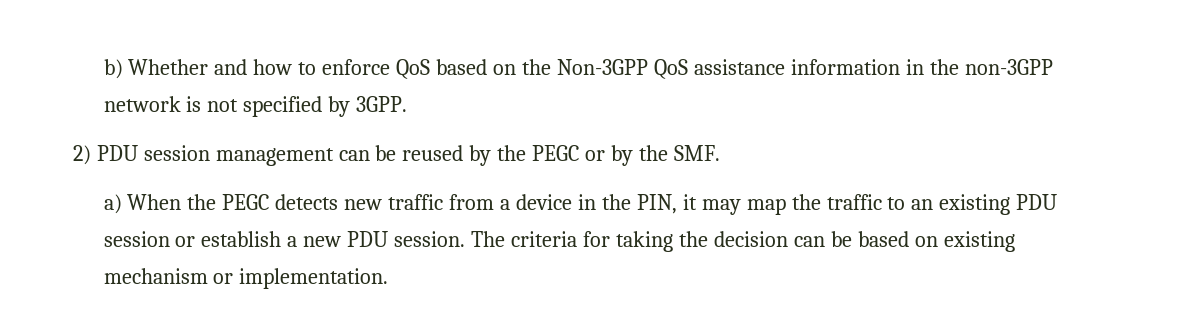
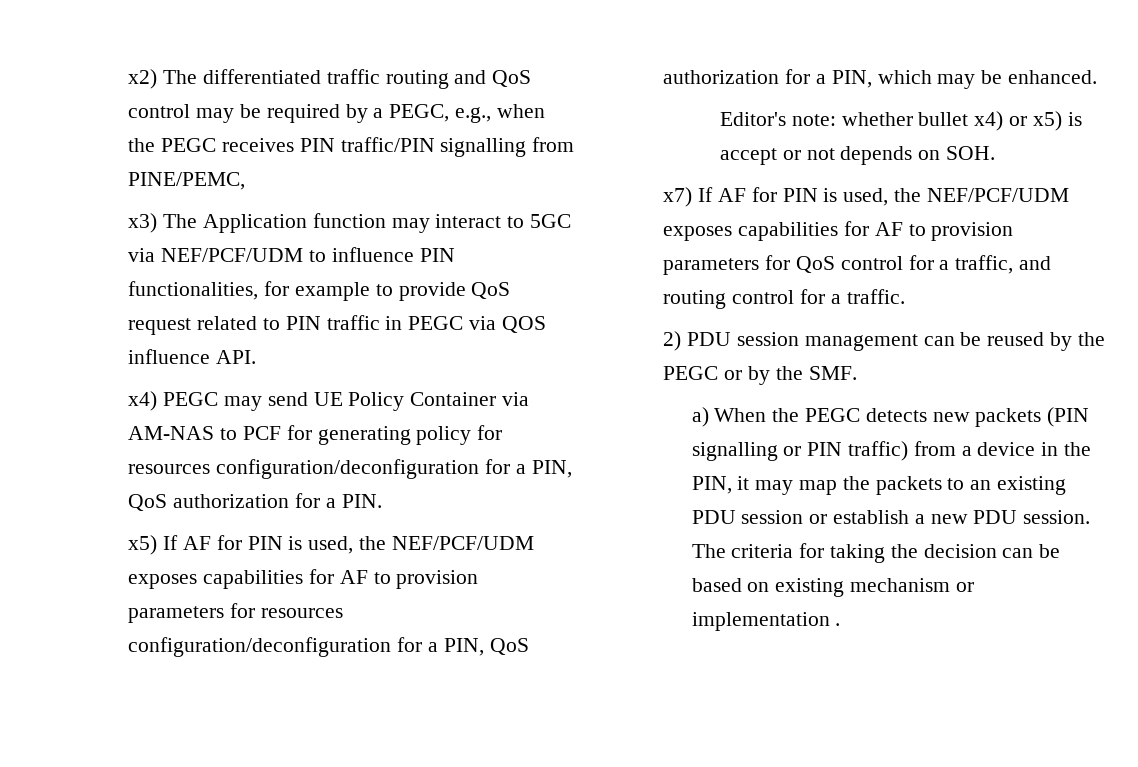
- b) Whether and how to enforce QoS based on the Non-3GPP QoS assistance information in the non-3GPP network is not specified by 3GPP.
+ x2) The differentiated traffic routing and QoS control may be required by a PEGC, e.g., when the PEGC receives PIN traffic/PIN signalling from PINE/PEMC,
+ x3) The Application function may interact to 5GC via NEF/PCF/UDM to influence PIN functionalities, for example to provide QoS request related to PIN traffic in PEGC via QOS influence API.
+ x4) PEGC may send UE Policy Container via AM-NAS to PCF for generating policy for resources configuration/deconfiguration for a PIN, QoS authorization for a PIN.
+ x5) If AF for PIN is used, the NEF/PCF/UDM exposes capabilities for AF to provision parameters for resources configuration/deconfiguration for a PIN, QoS authorization for a PIN, which may be enhanced.
+ Editor's note: whether bullet x4) or x5) is accept or not depends on SOH.
+ x7) If AF for PIN is used, the NEF/PCF/UDM exposes capabilities for AF to provision parameters for QoS control for a traffic, and routing control for a traffic.
- a) When the PEGC detects new traffic from a device in the PIN, it may map the traffic to an existing PDU session or establish a new PDU session.
+ a) When the PEGC detects new packets (PIN signalling or PIN traffic) from a device in the PIN, it may map the packets to an existing PDU session or establish a new PDU session.
- The criteria for taking the decision can be based on existing mechanism or implementation.
+ The criteria for taking the decision can be based on existing mechanism or implementation .

